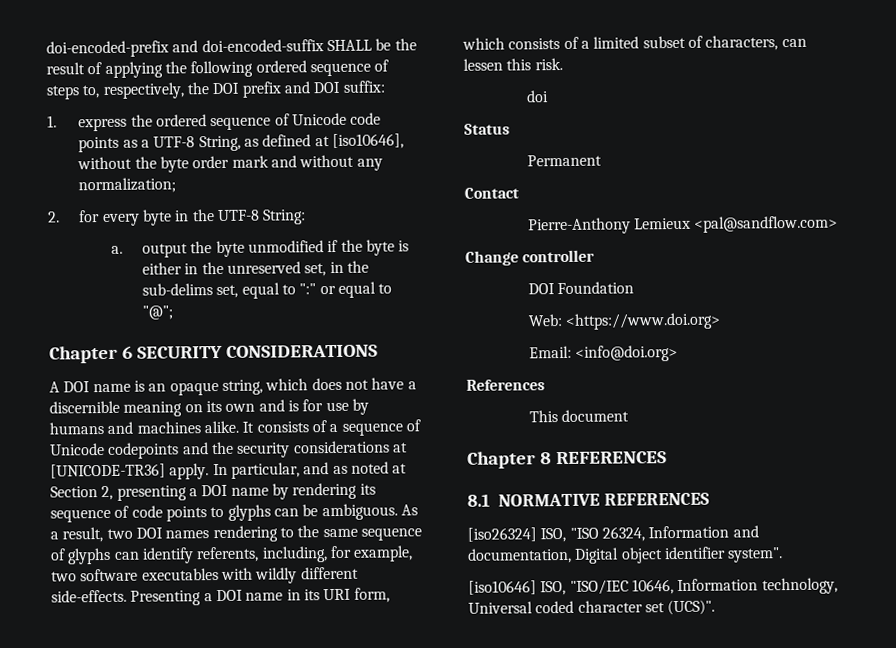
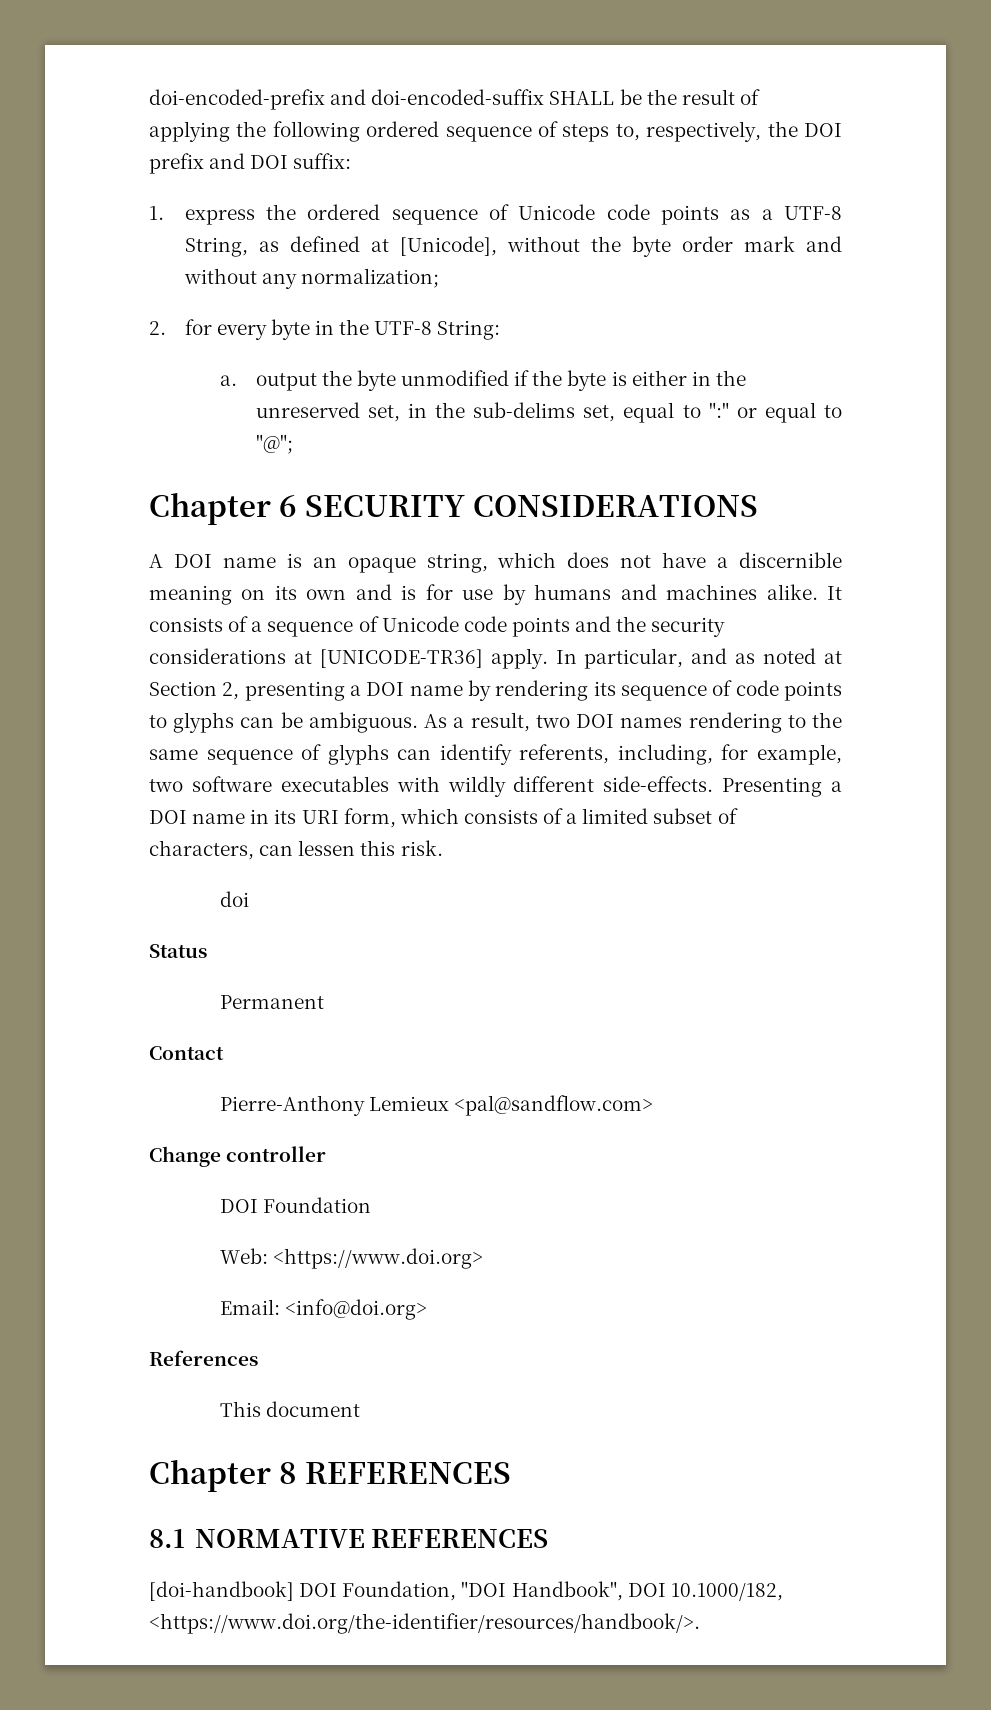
- 1. express the ordered sequence of Unicode code points as a UTF-8 String, as defined at [iso10646], without the byte order mark and without any normalization;
+ 1. express the ordered sequence of Unicode code points as a UTF-8 String, as defined at [Unicode], without the byte order mark and without any normalization;
- It consists of a sequence of Unicode codepoints and the security considerations at [UNICODE-TR36] apply.
+ It consists of a sequence of Unicode code points and the security considerations at [UNICODE-TR36] apply.
- [iso26324] ISO, "ISO 26324, Information and documentation, Digital object identifier system".
- [iso10646] ISO, "ISO/IEC 10646, Information technology, Universal coded character set (UCS)".
+ [doi-handbook] DOI Foundation, "DOI Handbook", DOI 10.1000/182, <https://www.doi.org/the-identifier/resources/handbook/>.

